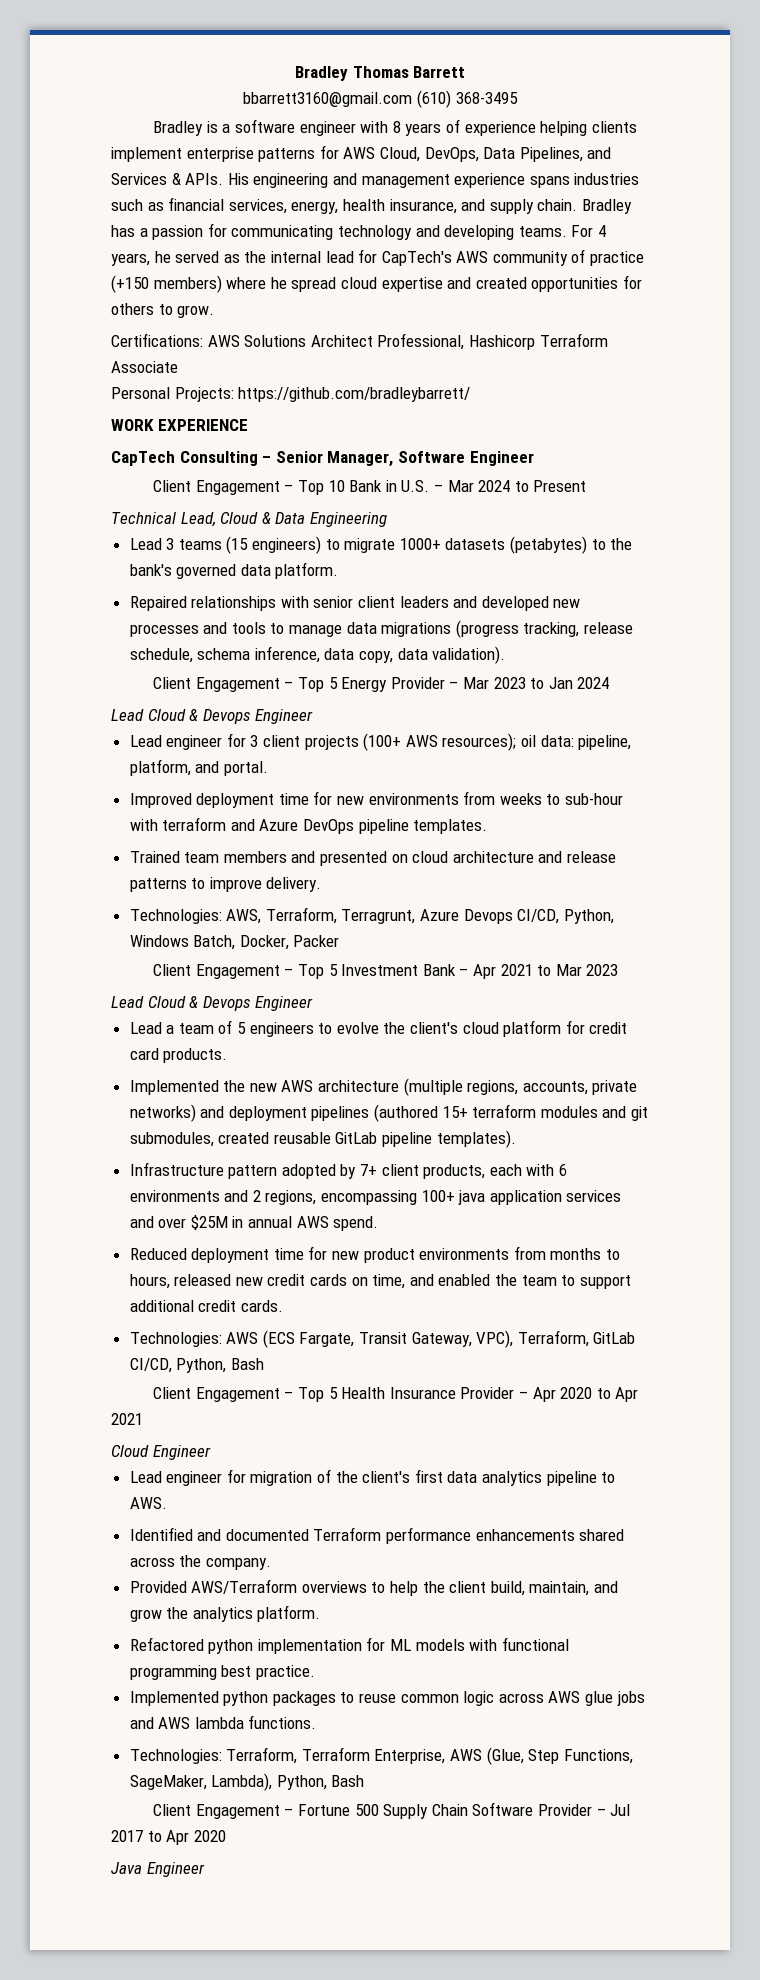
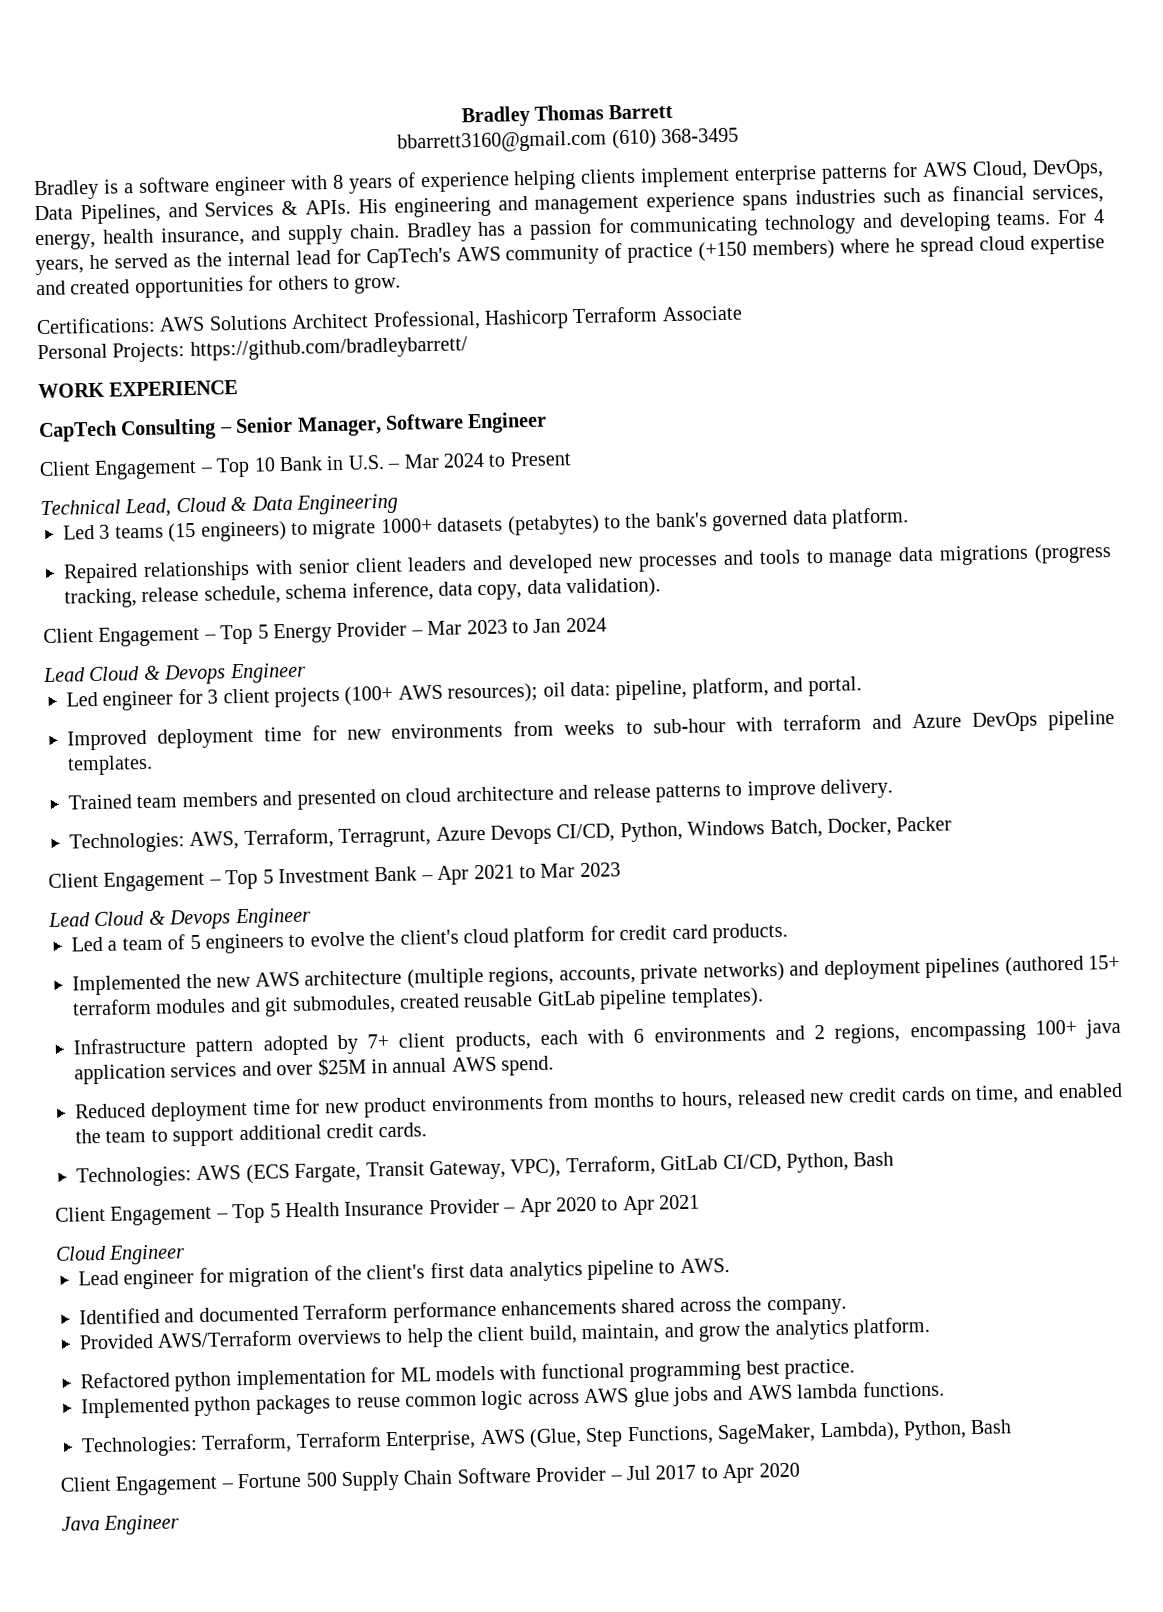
- Lead 3 teams (15 engineers) to migrate 1000+ datasets (petabytes) to the bank's governed data platform.
+ Led 3 teams (15 engineers) to migrate 1000+ datasets (petabytes) to the bank's governed data platform.
- Lead engineer for 3 client projects (100+ AWS resources); oil data: pipeline, platform, and portal.
+ Led engineer for 3 client projects (100+ AWS resources); oil data: pipeline, platform, and portal.
- Lead a team of 5 engineers to evolve the client's cloud platform for credit card products.
+ Led a team of 5 engineers to evolve the client's cloud platform for credit card products.

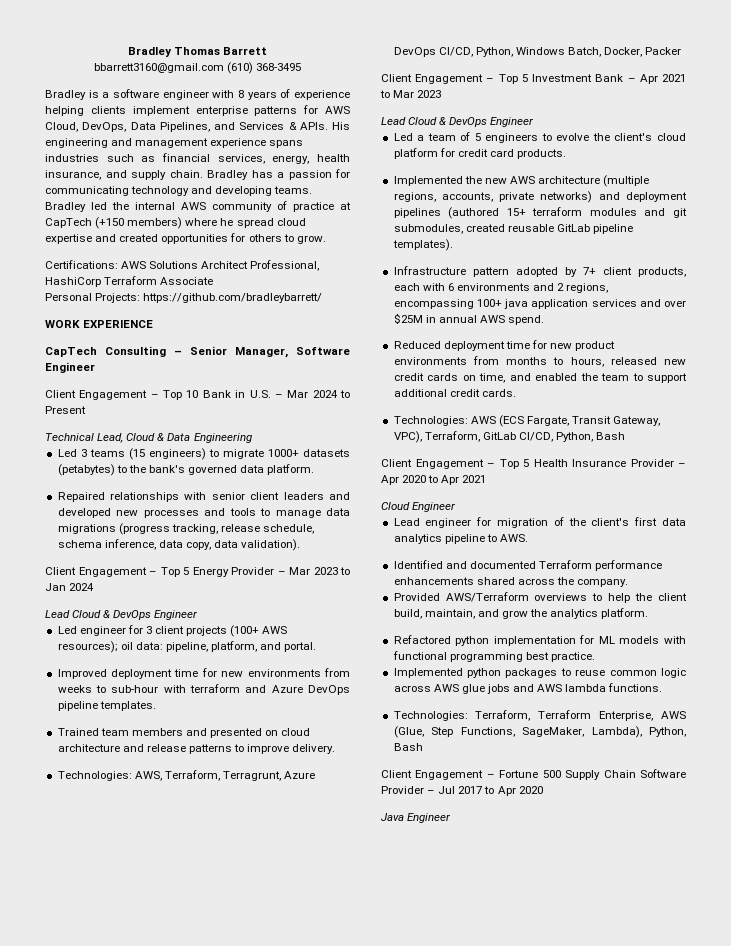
- For 4 years, he served as the internal lead for CapTech's AWS community of practice (+150 members) where he spread cloud expertise and created opportunities for others to grow.
+ Bradley led the internal AWS community of practice at CapTech (+150 members) where he spread cloud expertise and created opportunities for others to grow.
- Certifications: AWS Solutions Architect Professional, Hashicorp Terraform Associate
+ Certifications: AWS Solutions Architect Professional, HashiCorp Terraform Associate
  Client Engagement – Top 5 Energy Provider – Mar 2023 to Jan 2024
- Lead Cloud & Devops Engineer
+ Lead Cloud & DevOps Engineer
- Technologies: AWS, Terraform, Terragrunt, Azure Devops CI/CD, Python, Windows Batch, Docker, Packer
+ Technologies: AWS, Terraform, Terragrunt, Azure DevOps CI/CD, Python, Windows Batch, Docker, Packer
  Client Engagement – Top 5 Investment Bank – Apr 2021 to Mar 2023
- Lead Cloud & Devops Engineer
+ Lead Cloud & DevOps Engineer

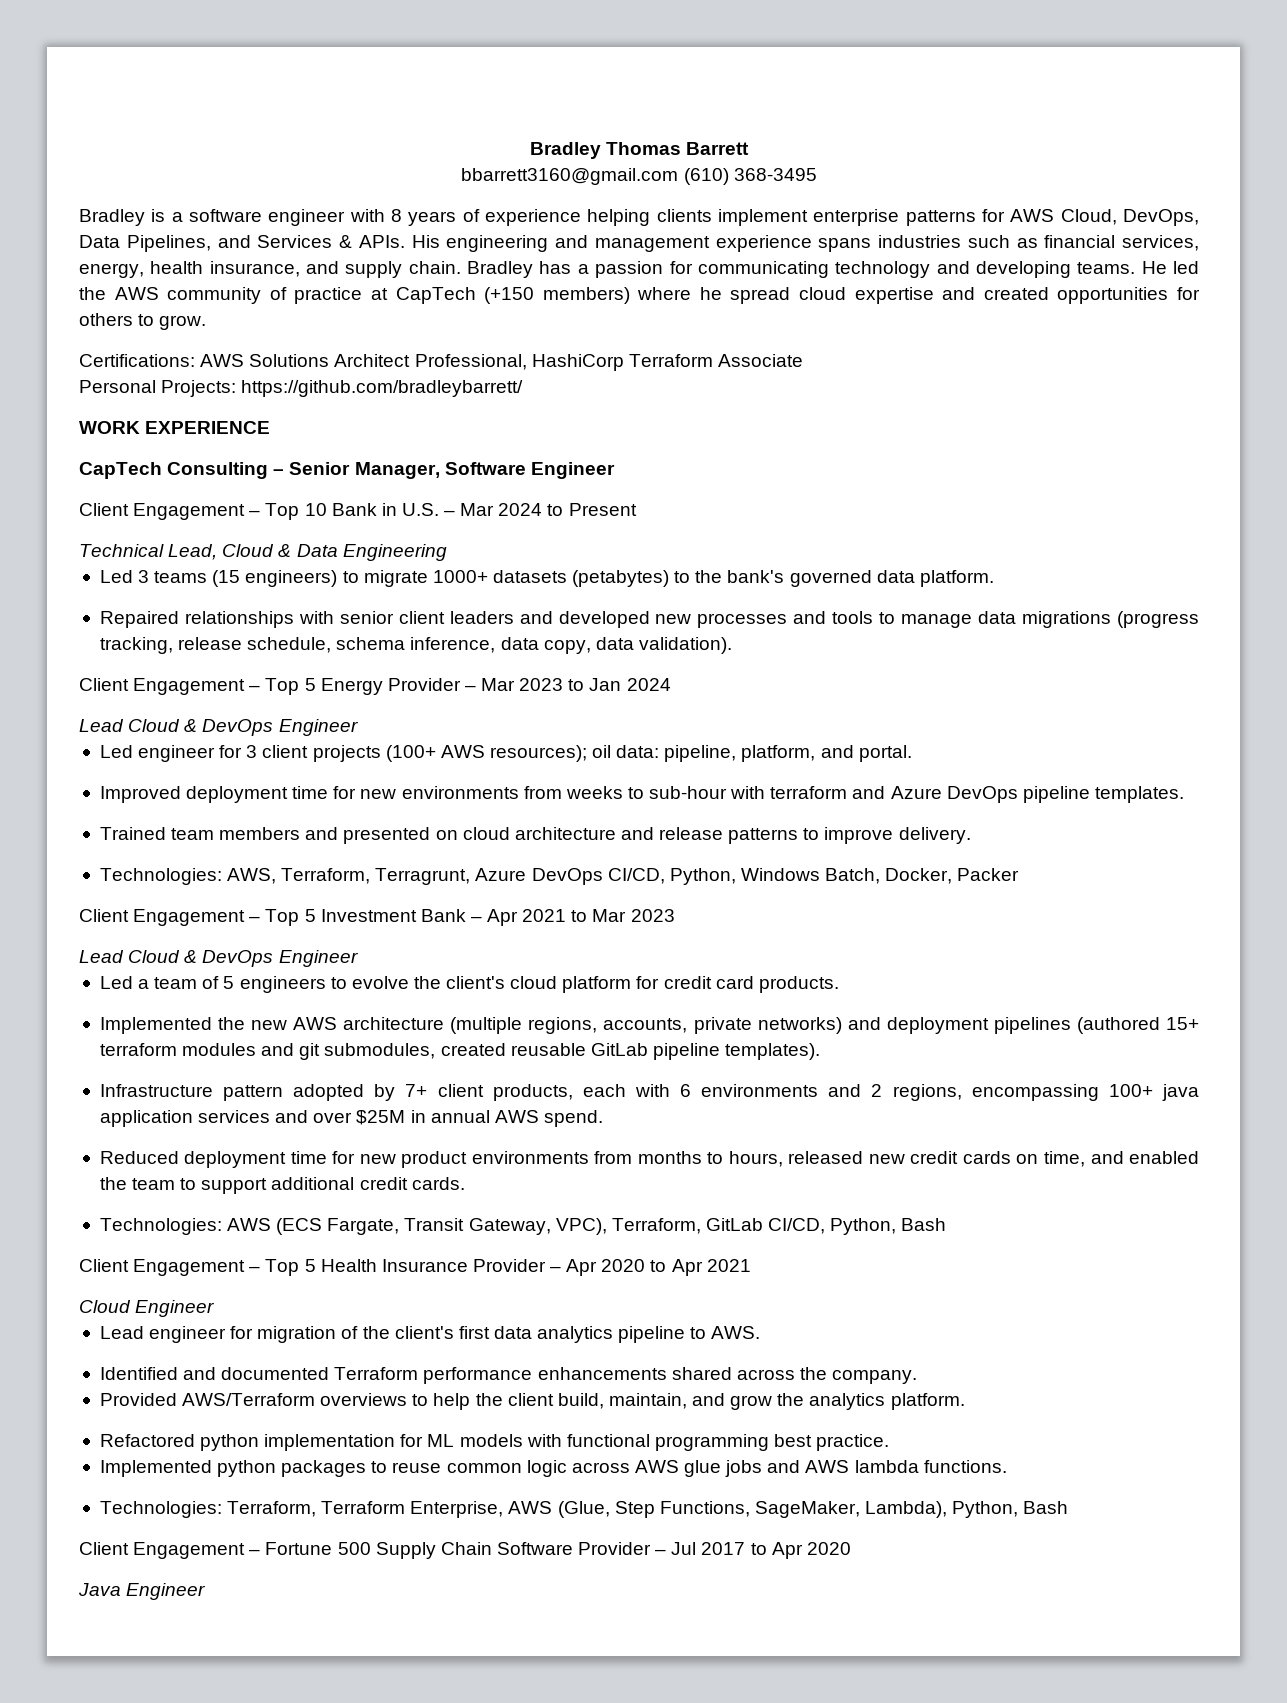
- Bradley led the internal AWS community of practice at CapTech (+150 members) where he spread cloud expertise and created opportunities for others to grow.
+ He led the AWS community of practice at CapTech (+150 members) where he spread cloud expertise and created opportunities for others to grow.

